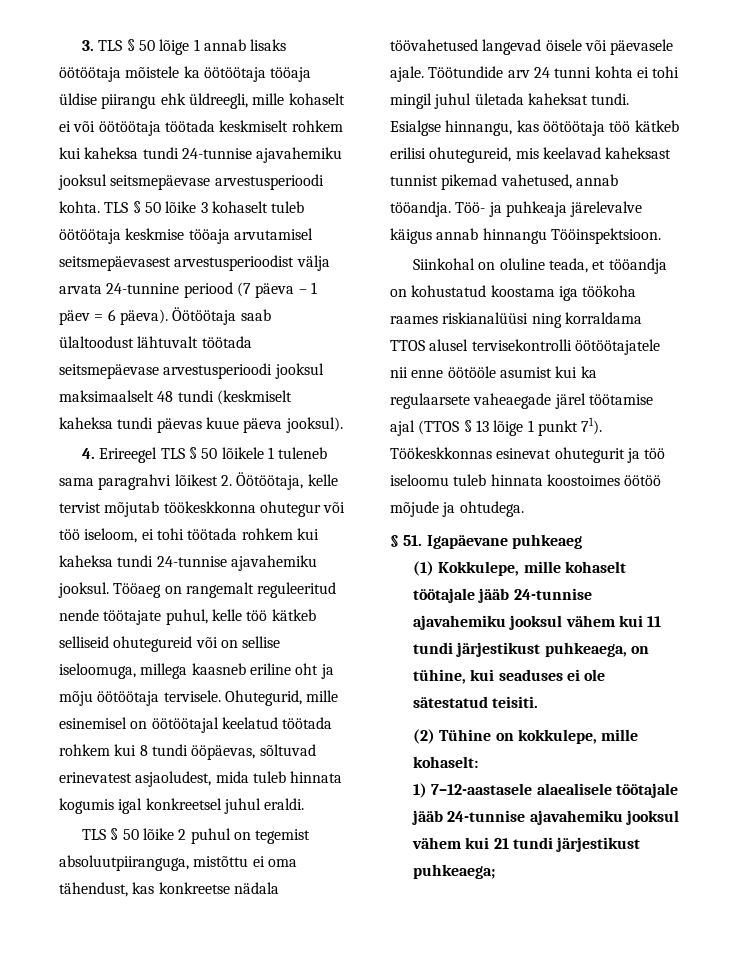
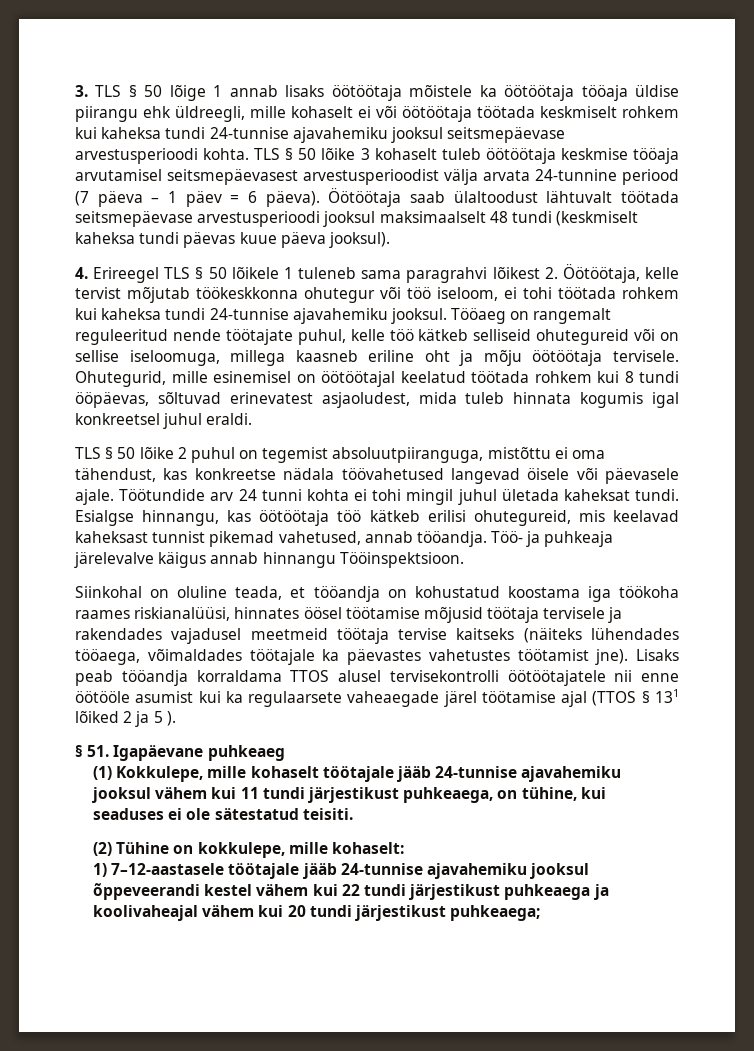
- Siinkohal on oluline teada, et tööandja on kohustatud koostama iga töökoha raames riskianalüüsi ning korraldama TTOS alusel tervisekontrolli öötöötajatele nii enne öötööle asumist kui ka regulaarsete vaheaegade järel töötamise ajal (TTOS § 13 lõige 1 punkt 71). Töökeskkonnas esinevat ohutegurit ja töö iseloomu tuleb hinnata koostoimes öötöö mõjude ja ohtudega.
+ Siinkohal on oluline teada, et tööandja on kohustatud koostama iga töökoha raames riskianalüüsi, hinnates öösel töötamise mõjusid töötaja tervisele ja rakendades vajadusel meetmeid töötaja tervise kaitseks (näiteks lühendades tööaega, võimaldades töötajale ka päevastes vahetustes töötamist jne). Lisaks peab tööandja korraldama TTOS alusel tervisekontrolli öötöötajatele nii enne öötööle asumist kui ka regulaarsete vaheaegade järel töötamise ajal (TTOS § 131 lõiked 2 ja 5 ).
- 1) 7–12-aastasele alaealisele töötajale jääb 24-tunnise ajavahemiku jooksul vähem kui 21 tundi järjestikust puhkeaega;
+ 1) 7–12-aastasele töötajale jääb 24-tunnise ajavahemiku jooksul õppeveerandi kestel vähem kui 22 tundi järjestikust puhkeaega ja koolivaheajal vähem kui 20 tundi järjestikust puhkeaega;

